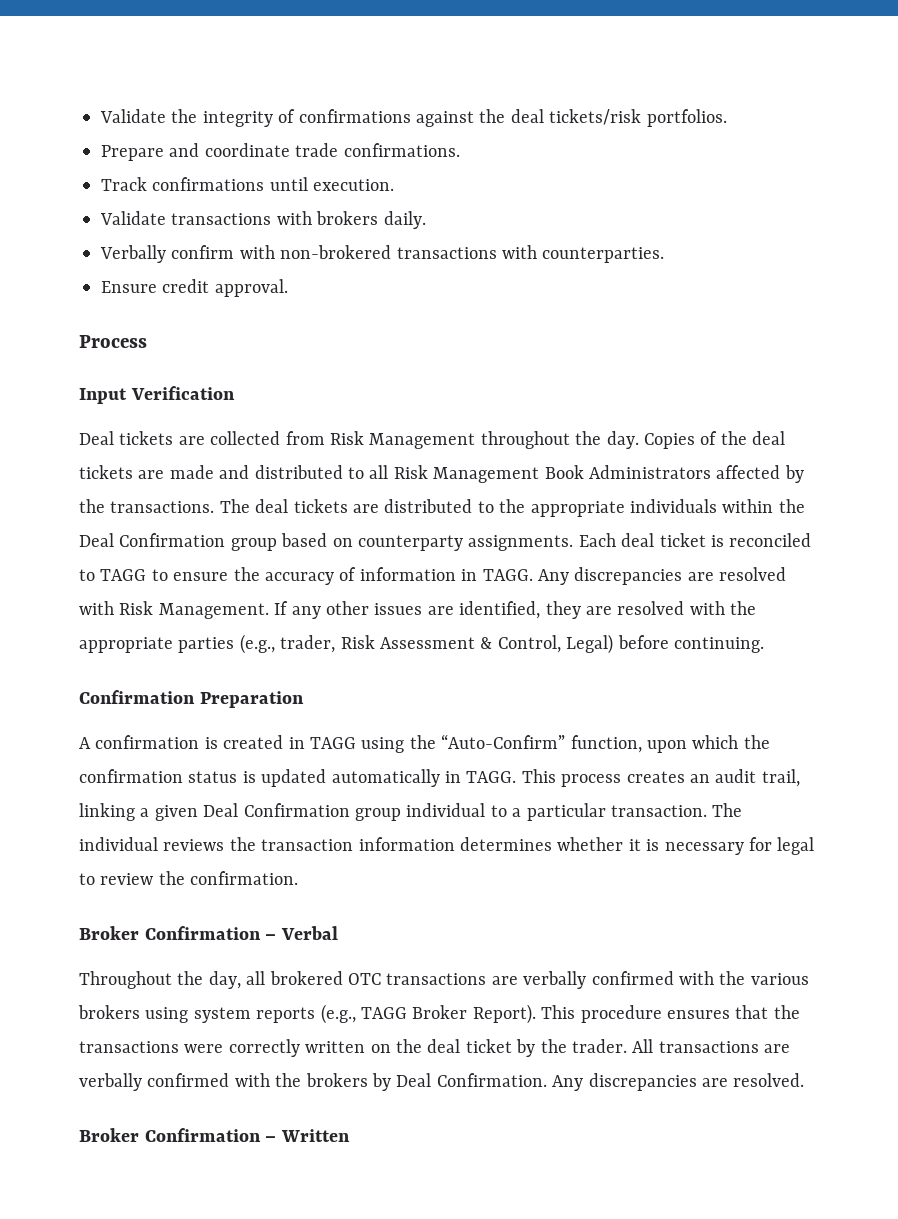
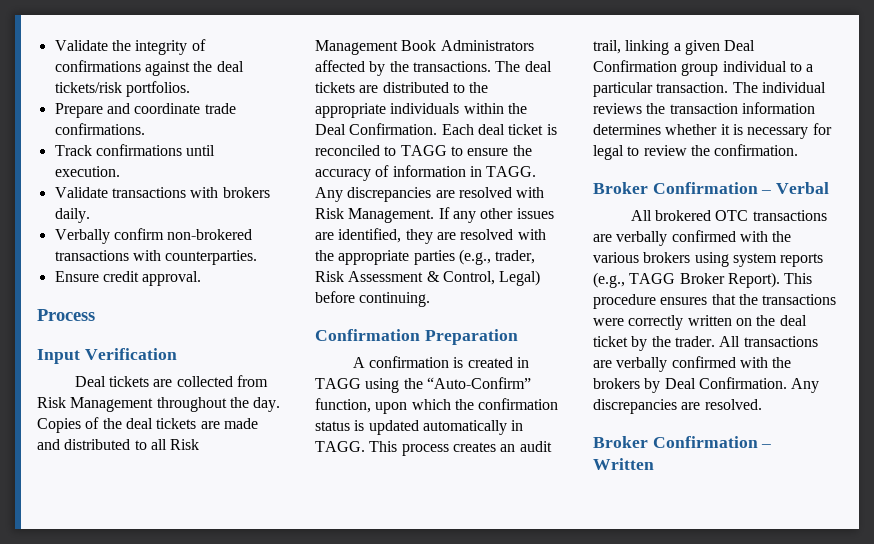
- Verbally confirm with non-brokered transactions with counterparties.
+ Verbally confirm non-brokered transactions with counterparties.
- The deal tickets are distributed to the appropriate individuals within the Deal Confirmation group based on counterparty assignments.
+ The deal tickets are distributed to the appropriate individuals within the Deal Confirmation.
- Throughout the day, all brokered OTC transactions are verbally confirmed with the various brokers using system reports (e.g., TAGG Broker Report).
+ All brokered OTC transactions are verbally confirmed with the various brokers using system reports (e.g., TAGG Broker Report).

